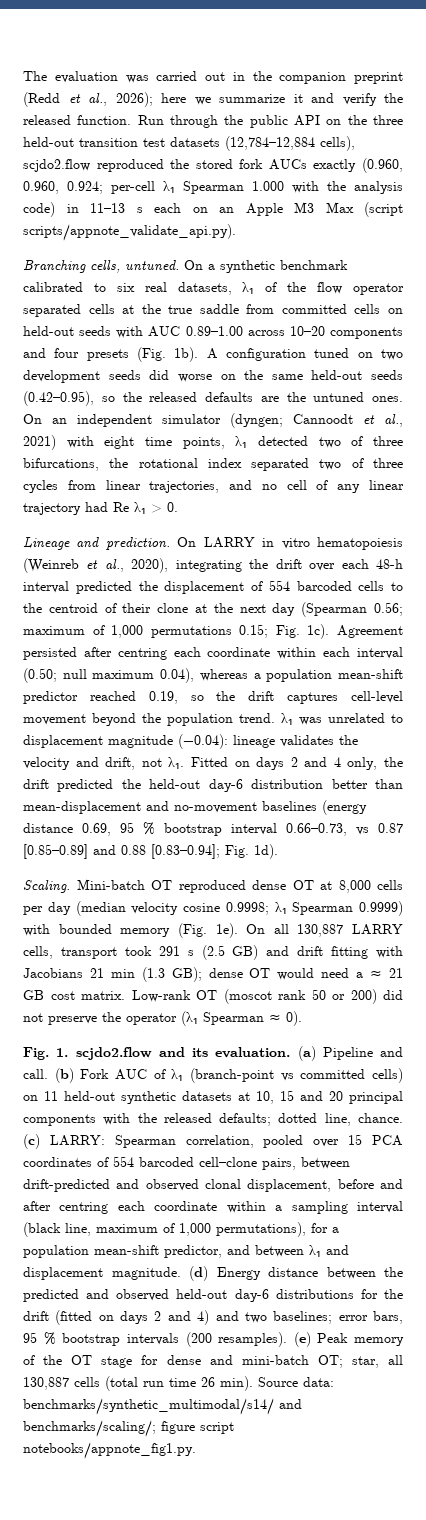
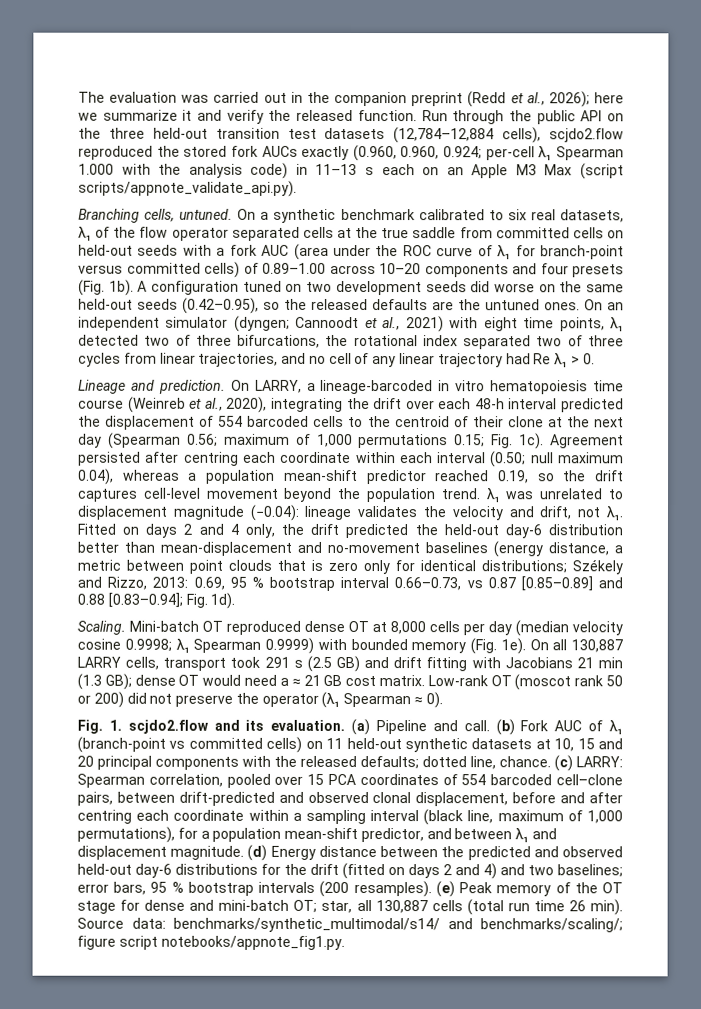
- On a synthetic benchmark calibrated to six real datasets, λ₁ of the flow operator separated cells at the true saddle from committed cells on held-out seeds with AUC 0.89–1.00 across 10–20 components and four presets (Fig. 1b).
+ On a synthetic benchmark calibrated to six real datasets, λ₁ of the flow operator separated cells at the true saddle from committed cells on held-out seeds with a fork AUC (area under the ROC curve of λ₁ for branch-point versus committed cells) of 0.89–1.00 across 10–20 components and four presets (Fig. 1b).
- On LARRY in vitro hematopoiesis (Weinreb et al., 2020), integrating the drift over each 48-h interval predicted the displacement of 554 barcoded cells to the centroid of their clone at the next day (Spearman 0.56; maximum of 1,000 permutations 0.15; Fig. 1c).
+ On LARRY, a lineage-barcoded in vitro hematopoiesis time course (Weinreb et al., 2020), integrating the drift over each 48-h interval predicted the displacement of 554 barcoded cells to the centroid of their clone at the next day (Spearman 0.56; maximum of 1,000 permutations 0.15; Fig. 1c).
- Fitted on days 2 and 4 only, the drift predicted the held-out day-6 distribution better than mean-displacement and no-movement baselines (energy distance 0.69, 95 % bootstrap interval 0.66–0.73, vs 0.87 [0.85–0.89] and 0.88 [0.83–0.94]; Fig. 1d).
+ Fitted on days 2 and 4 only, the drift predicted the held-out day-6 distribution better than mean-displacement and no-movement baselines (energy distance, a metric between point clouds that is zero only for identical distributions; Székely and Rizzo, 2013: 0.69, 95 % bootstrap interval 0.66–0.73, vs 0.87 [0.85–0.89] and 0.88 [0.83–0.94]; Fig. 1d).

